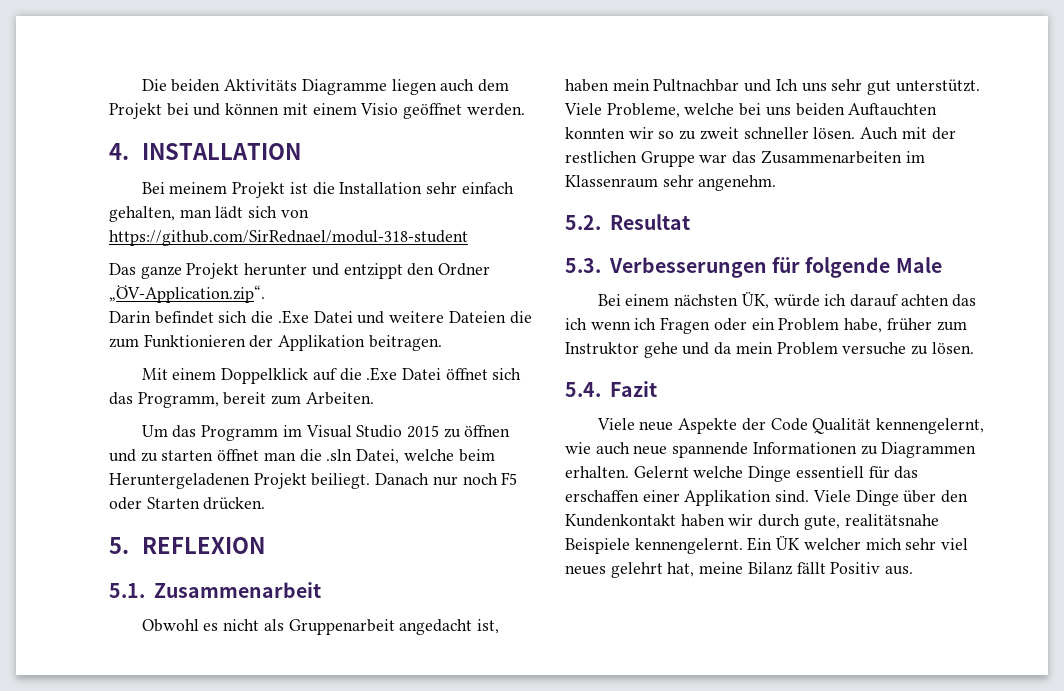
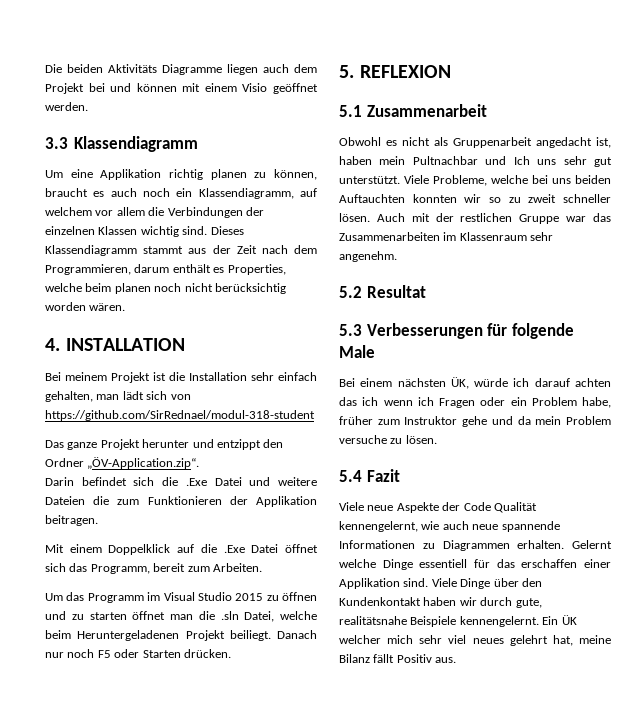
+ 3.3 Klassendiagramm
+ Um eine Applikation richtig planen zu können, braucht es auch noch ein Klassendiagramm, auf welchem vor allem die Verbindungen der einzelnen Klassen wichtig sind. Dieses Klassendiagramm stammt aus der Zeit nach dem Programmieren, darum enthält es Properties, welche beim planen noch nicht berücksichtig worden wären.
- 5.1. Zusammenarbeit
+ 5.1 Zusammenarbeit
- 5.2. Resultat
+ 5.2 Resultat
- 5.3. Verbesserungen für folgende Male
+ 5.3 Verbesserungen für folgende Male
- 5.4. Fazit
+ 5.4 Fazit

